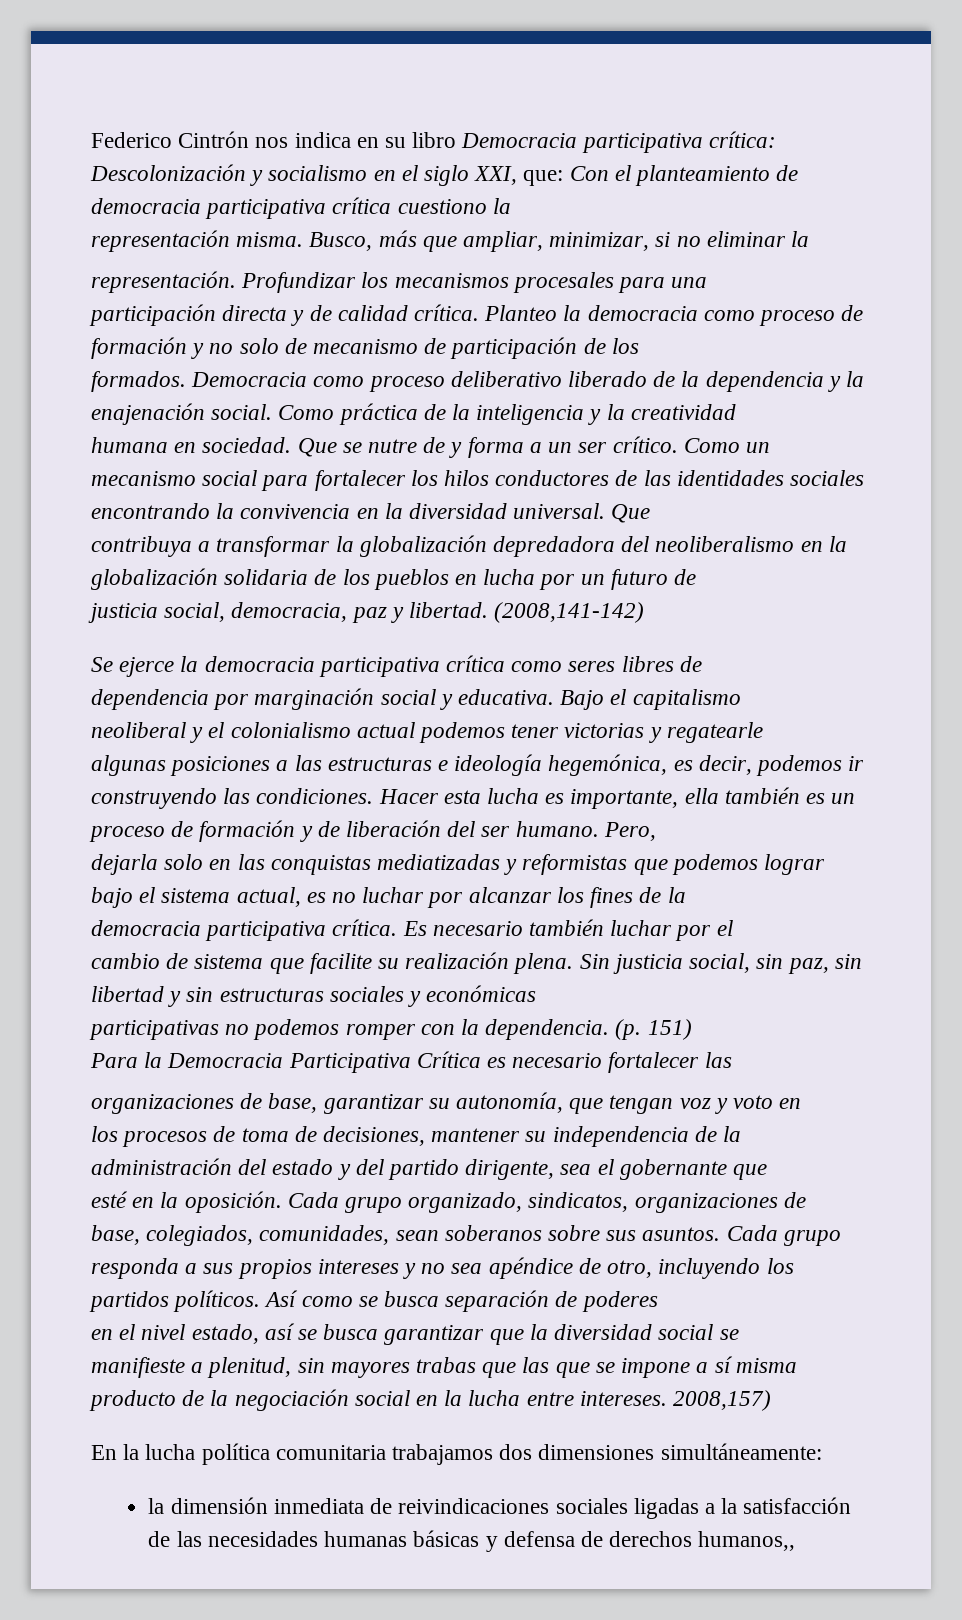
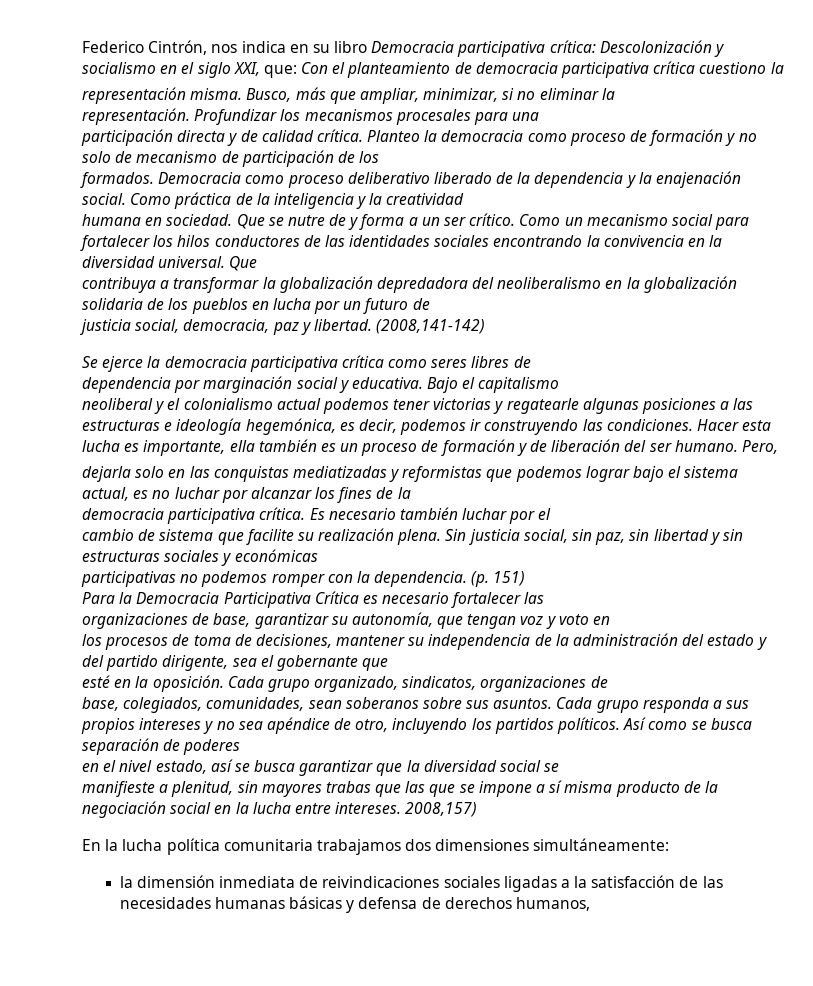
- Federico Cintrón nos indica en su libro Democracia participativa crítica: Descolonización y socialismo en el siglo XXI, que: Con el planteamiento de democracia participativa crítica cuestiono la
+ Federico Cintrón, nos indica en su libro Democracia participativa crítica: Descolonización y socialismo en el siglo XXI, que: Con el planteamiento de democracia participativa crítica cuestiono la
- neoliberal y el colonialismo actual podemos tener victorias y regatearle
- algunas posiciones a las estructuras e ideología hegemónica, es decir, podemos ir construyendo las condiciones.
+ neoliberal y el colonialismo actual podemos tener victorias y regatearle algunas posiciones a las estructuras e ideología hegemónica, es decir, podemos ir construyendo las condiciones.
- la dimensión inmediata de reivindicaciones sociales ligadas a la satisfacción de las necesidades humanas básicas y defensa de derechos humanos,,
+ la dimensión inmediata de reivindicaciones sociales ligadas a la satisfacción de las necesidades humanas básicas y defensa de derechos humanos,

